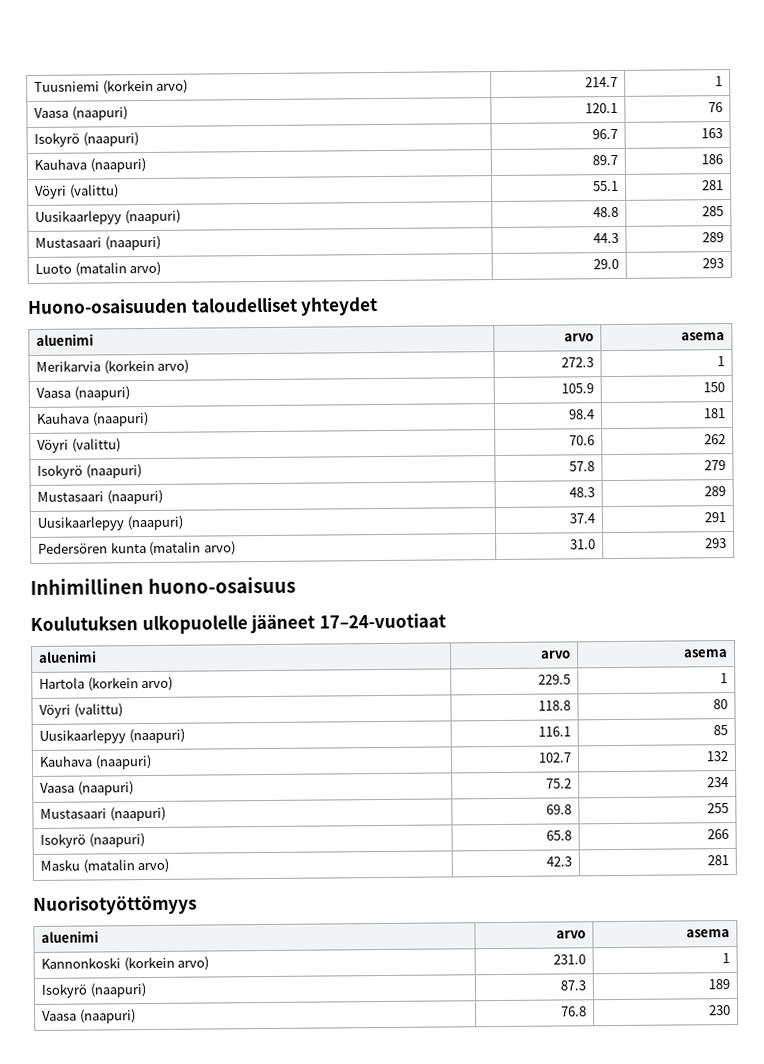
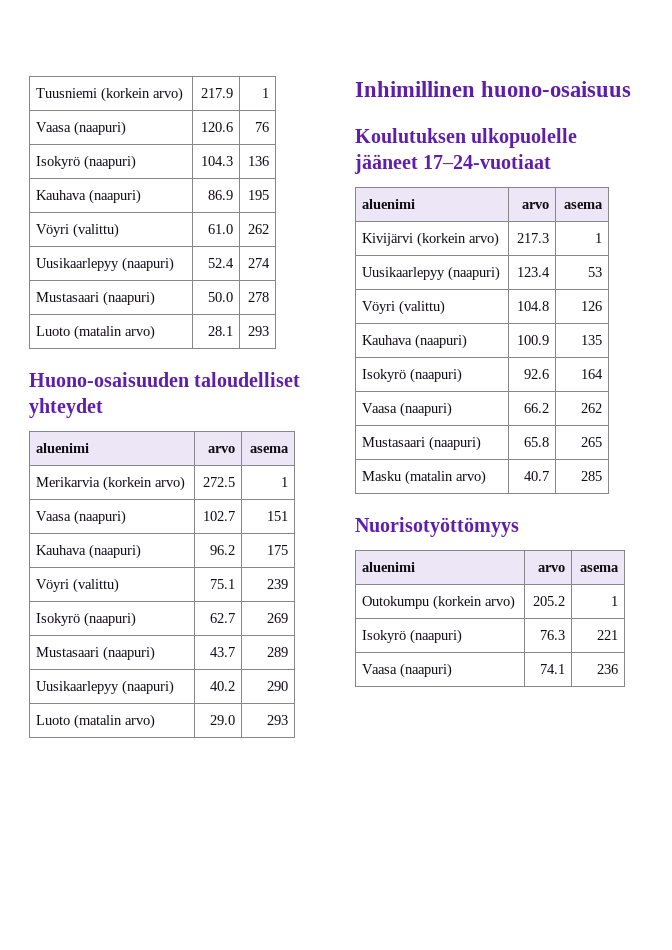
- Tuusniemi (korkein arvo) | 214.7 | 1
- Vaasa (naapuri) | 120.1 | 76
+ Tuusniemi (korkein arvo) | 217.9 | 1
+ Vaasa (naapuri) | 120.6 | 76
- Isokyrö (naapuri) | 96.7 | 163
- Kauhava (naapuri) | 89.7 | 186
- Vöyri (valittu) | 55.1 | 281
- Uusikaarlepyy (naapuri) | 48.8 | 285
- Mustasaari (naapuri) | 44.3 | 289
- Luoto (matalin arvo) | 29.0 | 293
+ Isokyrö (naapuri) | 104.3 | 136
+ Kauhava (naapuri) | 86.9 | 195
+ Vöyri (valittu) | 61.0 | 262
+ Uusikaarlepyy (naapuri) | 52.4 | 274
+ Mustasaari (naapuri) | 50.0 | 278
+ Luoto (matalin arvo) | 28.1 | 293
- Merikarvia (korkein arvo) | 272.3 | 1
- Vaasa (naapuri) | 105.9 | 150
- Kauhava (naapuri) | 98.4 | 181
- Vöyri (valittu) | 70.6 | 262
- Isokyrö (naapuri) | 57.8 | 279
- Mustasaari (naapuri) | 48.3 | 289
+ Merikarvia (korkein arvo) | 272.5 | 1
+ Vaasa (naapuri) | 102.7 | 151
+ Kauhava (naapuri) | 96.2 | 175
+ Vöyri (valittu) | 75.1 | 239
+ Isokyrö (naapuri) | 62.7 | 269
+ Mustasaari (naapuri) | 43.7 | 289
- Uusikaarlepyy (naapuri) | 37.4 | 291
- Pedersören kunta (matalin arvo) | 31.0 | 293
+ Uusikaarlepyy (naapuri) | 40.2 | 290
+ Luoto (matalin arvo) | 29.0 | 293
- Hartola (korkein arvo) | 229.5 | 1
- Vöyri (valittu) | 118.8 | 80
- Uusikaarlepyy (naapuri) | 116.1 | 85
- Kauhava (naapuri) | 102.7 | 132
- Vaasa (naapuri) | 75.2 | 234
- Mustasaari (naapuri) | 69.8 | 255
- Isokyrö (naapuri) | 65.8 | 266
+ Kivijärvi (korkein arvo) | 217.3 | 1
+ Uusikaarlepyy (naapuri) | 123.4 | 53
+ Vöyri (valittu) | 104.8 | 126
+ Kauhava (naapuri) | 100.9 | 135
+ Isokyrö (naapuri) | 92.6 | 164
+ Vaasa (naapuri) | 66.2 | 262
+ Mustasaari (naapuri) | 65.8 | 265
- Masku (matalin arvo) | 42.3 | 281
+ Masku (matalin arvo) | 40.7 | 285
- Kannonkoski (korkein arvo) | 231.0 | 1
+ Outokumpu (korkein arvo) | 205.2 | 1
- Isokyrö (naapuri) | 87.3 | 189
- Vaasa (naapuri) | 76.8 | 230
+ Isokyrö (naapuri) | 76.3 | 221
+ Vaasa (naapuri) | 74.1 | 236

